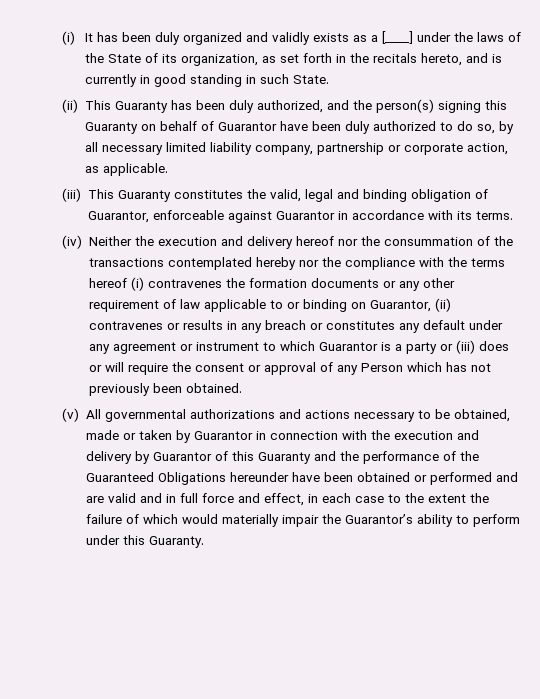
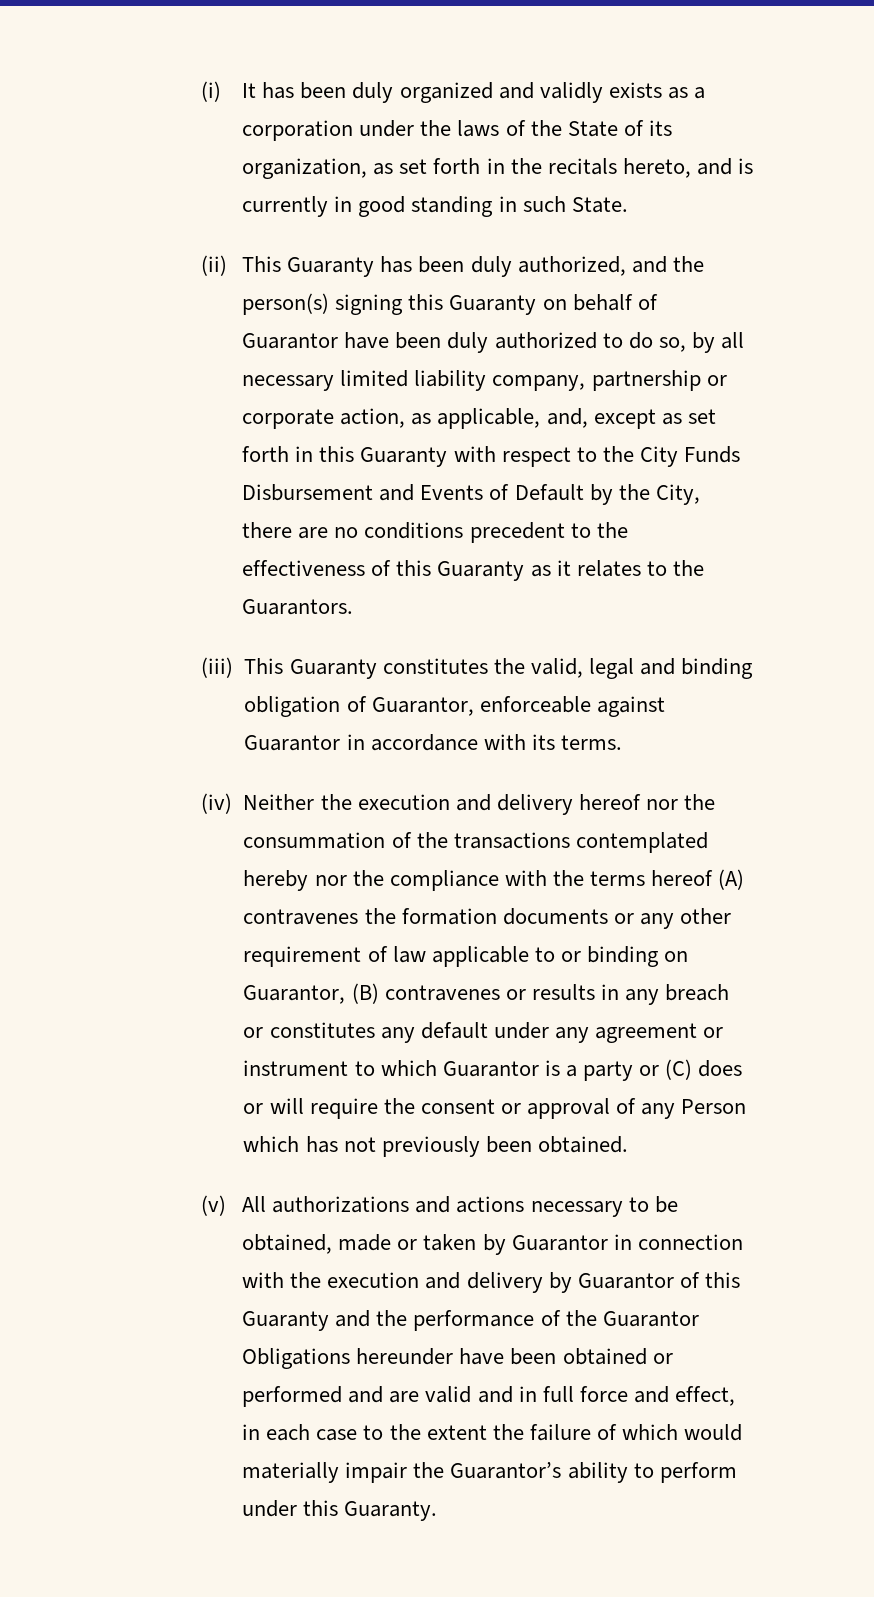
- (i) It has been duly organized and validly exists as a [____] under the laws of the State of its organization, as set forth in the recitals hereto, and is currently in good standing in such State.
+ (i) It has been duly organized and validly exists as a corporation under the laws of the State of its organization, as set forth in the recitals hereto, and is currently in good standing in such State.
- (ii) This Guaranty has been duly authorized, and the person(s) signing this Guaranty on behalf of Guarantor have been duly authorized to do so, by all necessary limited liability company, partnership or corporate action, as applicable.
+ (ii) This Guaranty has been duly authorized, and the person(s) signing this Guaranty on behalf of Guarantor have been duly authorized to do so, by all necessary limited liability company, partnership or corporate action, as applicable, and, except as set forth in this Guaranty with respect to the City Funds Disbursement and Events of Default by the City, there are no conditions precedent to the effectiveness of this Guaranty as it relates to the Guarantors.
- (iv) Neither the execution and delivery hereof nor the consummation of the transactions contemplated hereby nor the compliance with the terms hereof (i) contravenes the formation documents or any other requirement of law applicable to or binding on Guarantor, (ii) contravenes or results in any breach or constitutes any default under any agreement or instrument to which Guarantor is a party or (iii) does or will require the consent or approval of any Person which has not previously been obtained.
+ (iv) Neither the execution and delivery hereof nor the consummation of the transactions contemplated hereby nor the compliance with the terms hereof (A) contravenes the formation documents or any other requirement of law applicable to or binding on Guarantor, (B) contravenes or results in any breach or constitutes any default under any agreement or instrument to which Guarantor is a party or (C) does or will require the consent or approval of any Person which has not previously been obtained.
- (v) All governmental authorizations and actions necessary to be obtained, made or taken by Guarantor in connection with the execution and delivery by Guarantor of this Guaranty and the performance of the Guaranteed Obligations hereunder have been obtained or performed and are valid and in full force and effect, in each case to the extent the failure of which would materially impair the Guarantor’s ability to perform under this Guaranty.
+ (v) All authorizations and actions necessary to be obtained, made or taken by Guarantor in connection with the execution and delivery by Guarantor of this Guaranty and the performance of the Guarantor Obligations hereunder have been obtained or performed and are valid and in full force and effect, in each case to the extent the failure of which would materially impair the Guarantor’s ability to perform under this Guaranty.

